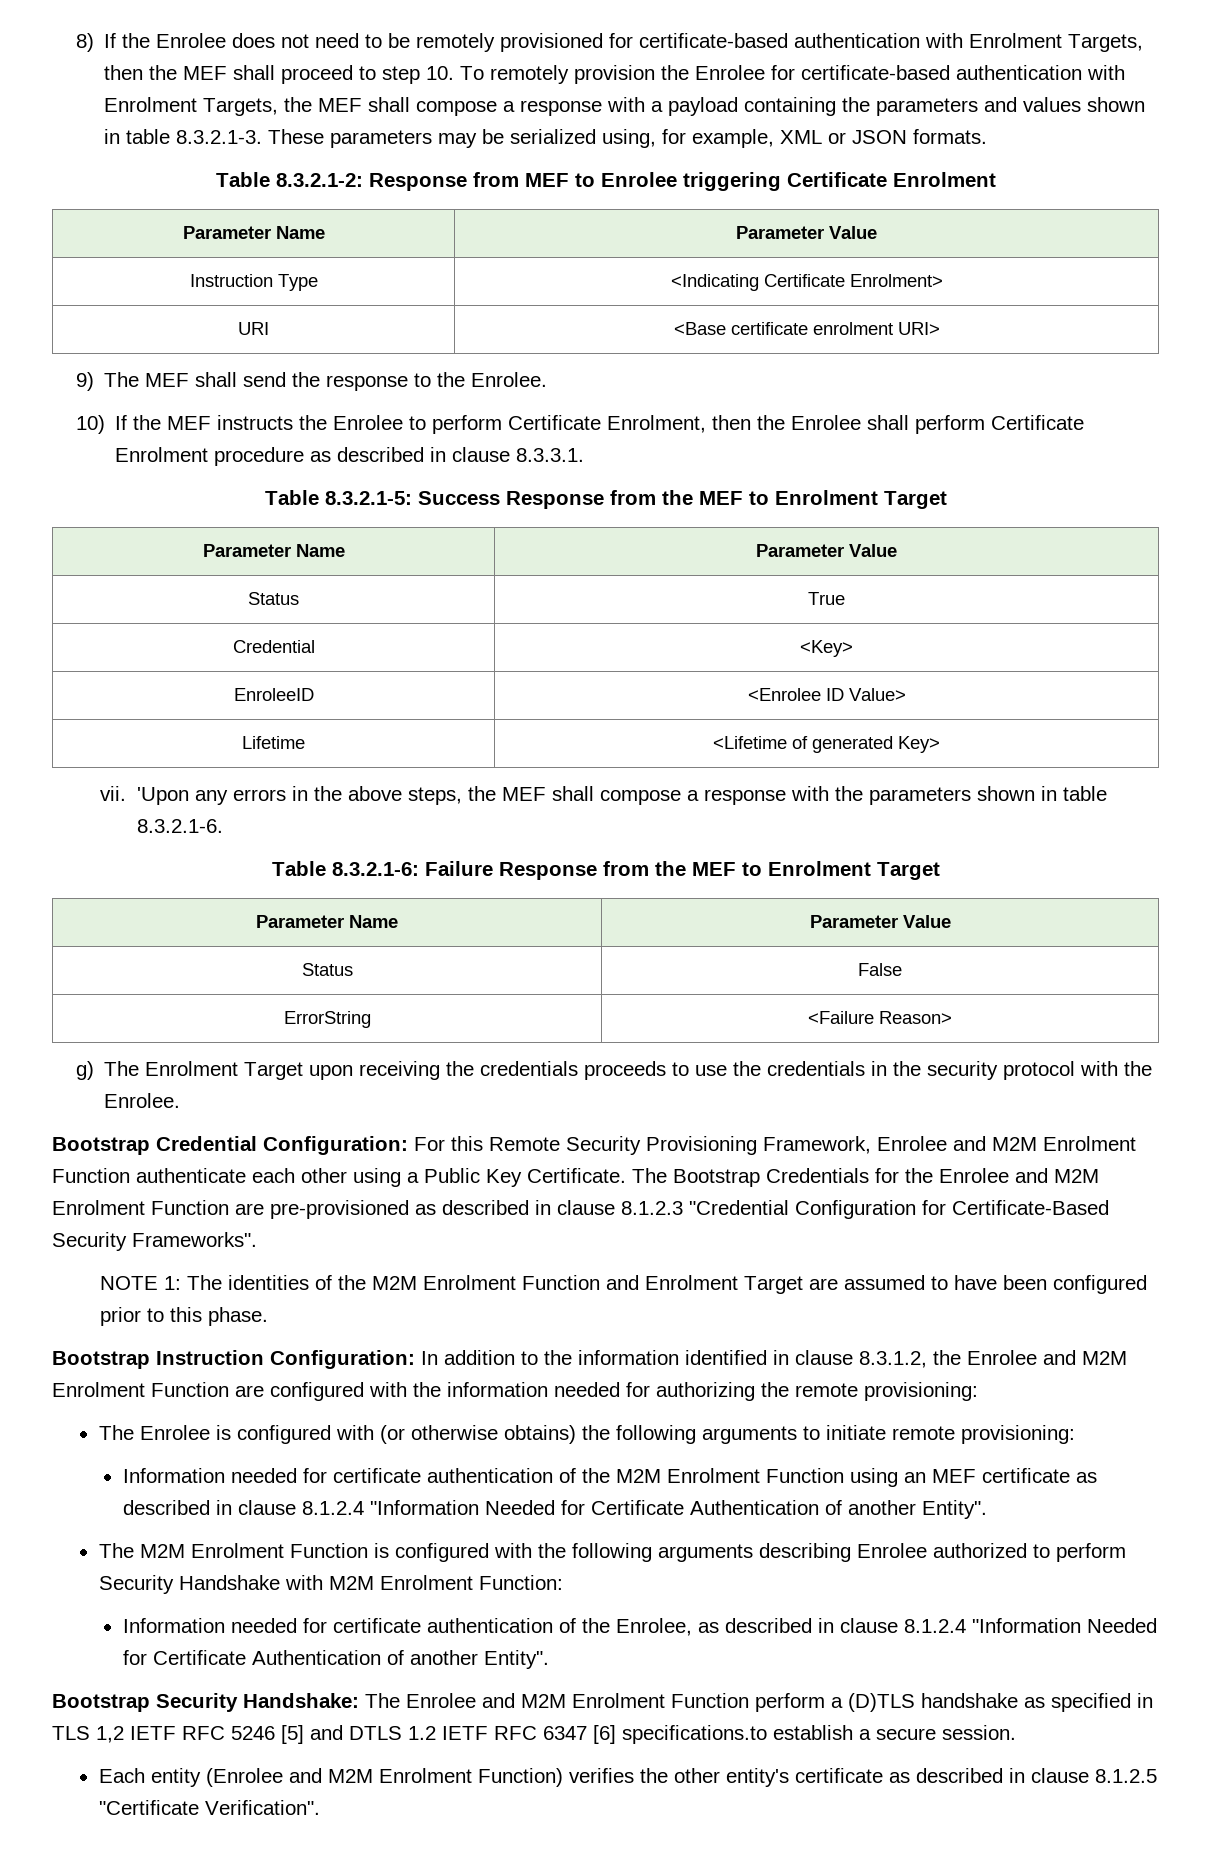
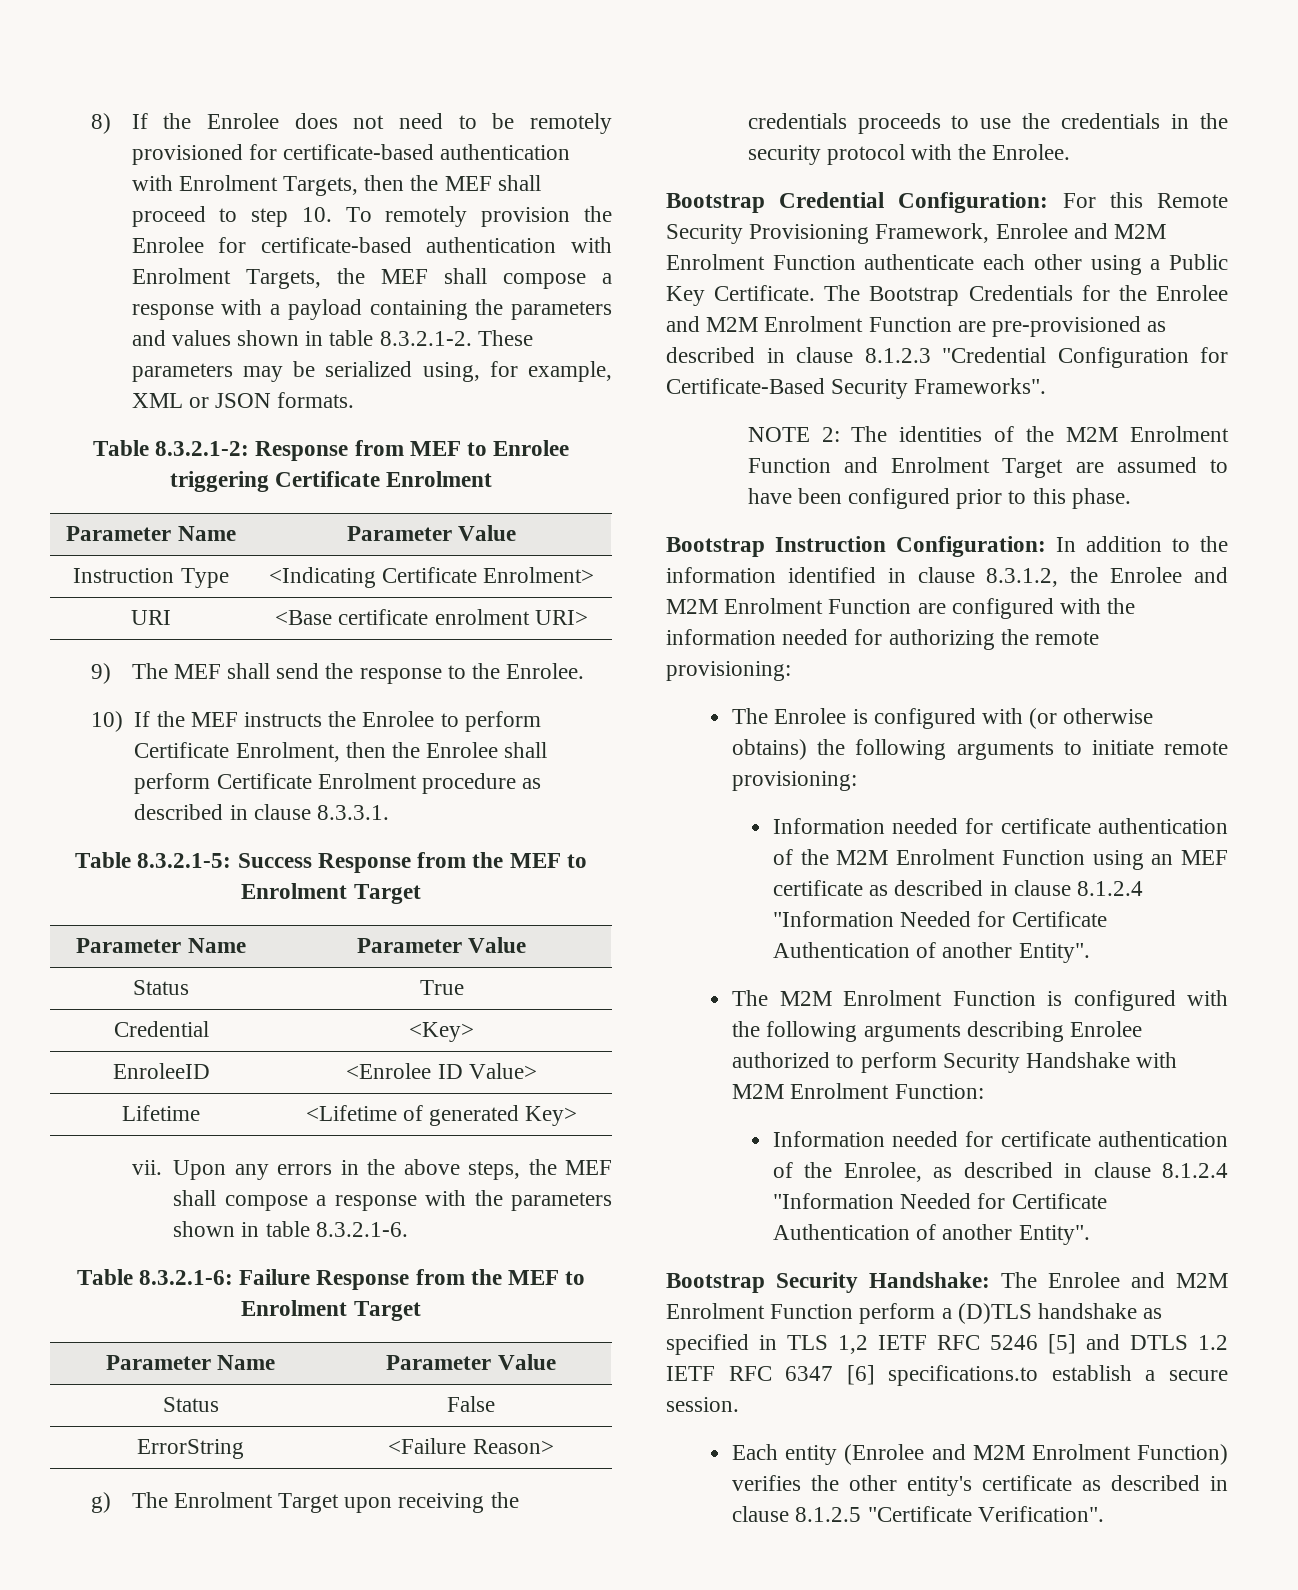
- 8) If the Enrolee does not need to be remotely provisioned for certificate-based authentication with Enrolment Targets, then the MEF shall proceed to step 10. To remotely provision the Enrolee for certificate-based authentication with Enrolment Targets, the MEF shall compose a response with a payload containing the parameters and values shown in table 8.3.2.1-3. These parameters may be serialized using, for example, XML or JSON formats.
+ 8) If the Enrolee does not need to be remotely provisioned for certificate-based authentication with Enrolment Targets, then the MEF shall proceed to step 10. To remotely provision the Enrolee for certificate-based authentication with Enrolment Targets, the MEF shall compose a response with a payload containing the parameters and values shown in table 8.3.2.1-2. These parameters may be serialized using, for example, XML or JSON formats.
- 'Upon any errors in the above steps, the MEF shall compose a response with the parameters shown in table 8.3.2.1-6.
+ Upon any errors in the above steps, the MEF shall compose a response with the parameters shown in table 8.3.2.1-6.
- NOTE 1: The identities of the M2M Enrolment Function and Enrolment Target are assumed to have been configured prior to this phase.
+ NOTE 2: The identities of the M2M Enrolment Function and Enrolment Target are assumed to have been configured prior to this phase.

